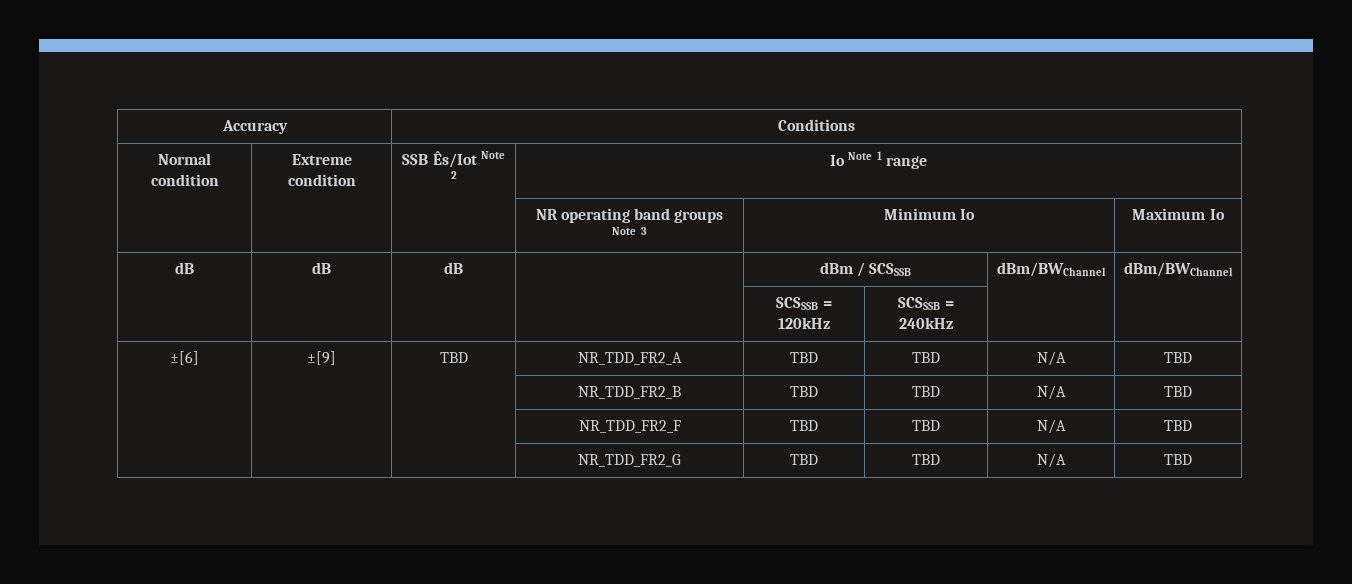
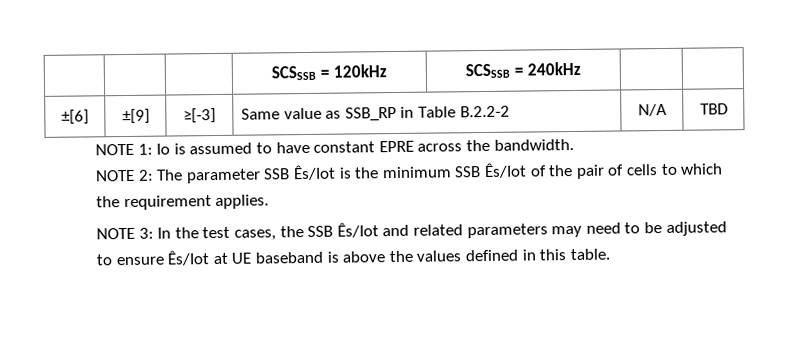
- Accuracy | Conditions
- Normal condition | Extreme condition | SSB Ês/Iot Note 2 | Io Note 1 range
- | | | NR operating band groups Note 3 | Minimum Io | Maximum Io
- dB | dB | dB | | dBm / SCSSSB | dBm/BWChannel | dBm/BWChannel
- | | | | SCSSSB = 120kHz | SCSSSB = 240kHz | |
+ | | | SCSSSB = 120kHz | SCSSSB = 240kHz | |
- ±[6] | ±[9] | TBD | NR_TDD_FR2_A | TBD | TBD | N/A | TBD
- | | | NR_TDD_FR2_B | TBD | TBD | N/A | TBD
- | | | NR_TDD_FR2_F | TBD | TBD | N/A | TBD
- | | | NR_TDD_FR2_G | TBD | TBD | N/A | TBD
+ ±[6] | ±[9] | ≥[-3] | Same value as SSB_RP in Table B.2.2-2 | N/A | TBD
+ NOTE 1: Io is assumed to have constant EPRE across the bandwidth.
+ NOTE 2: The parameter SSB Ês/Iot is the minimum SSB Ês/Iot of the pair of cells to which the requirement applies.
+ NOTE 3: In the test cases, the SSB Ês/Iot and related parameters may need to be adjusted to ensure Ês/Iot at UE baseband is above the values defined in this table.

